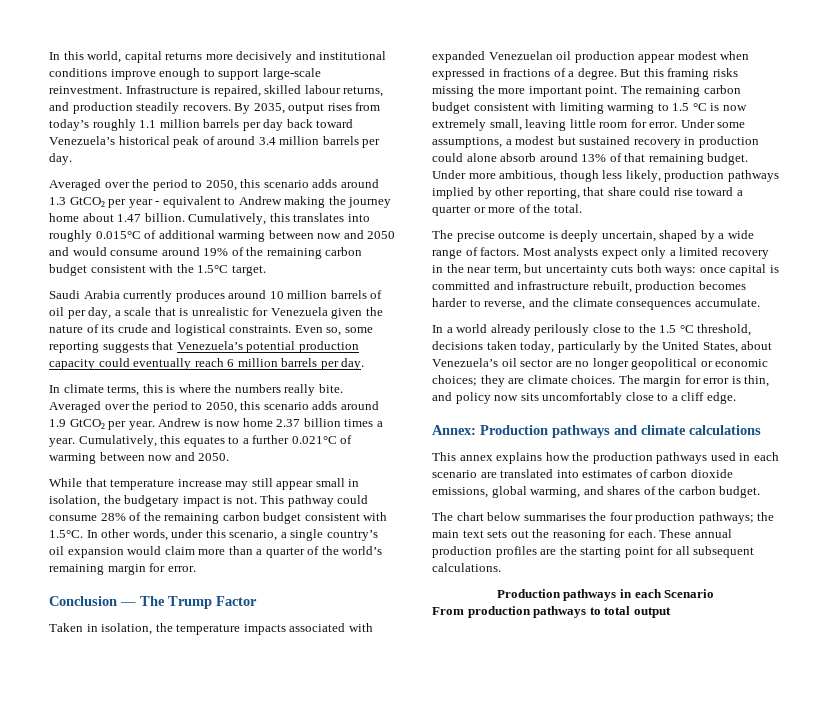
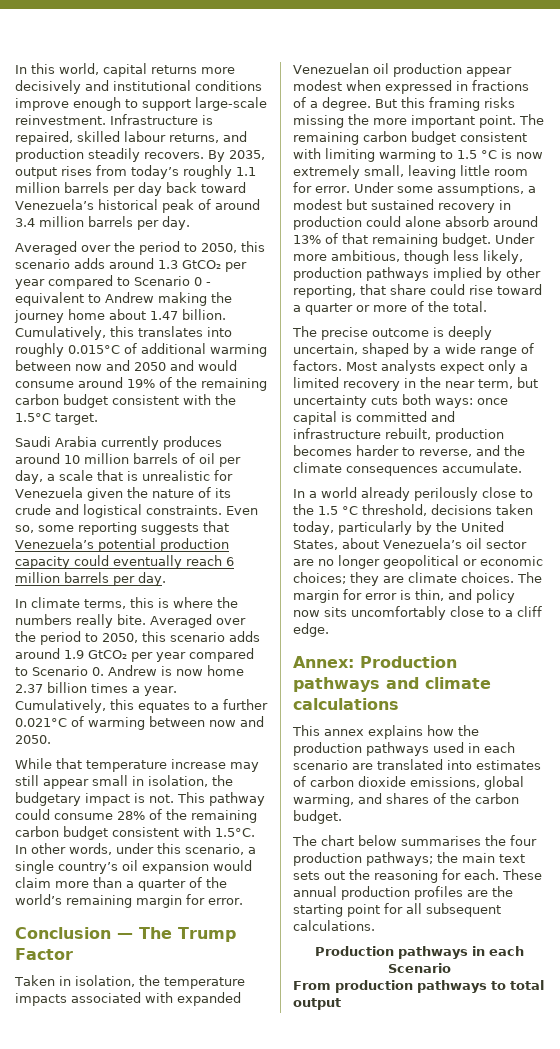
- Averaged over the period to 2050, this scenario adds around 1.3 GtCO₂ per year - equivalent to Andrew making the journey home about 1.47 billion.
+ Averaged over the period to 2050, this scenario adds around 1.3 GtCO₂ per year compared to Scenario 0 - equivalent to Andrew making the journey home about 1.47 billion.
- Averaged over the period to 2050, this scenario adds around 1.9 GtCO₂ per year. Andrew is now home 2.37 billion times a year.
+ Averaged over the period to 2050, this scenario adds around 1.9 GtCO₂ per year compared to Scenario 0. Andrew is now home 2.37 billion times a year.

